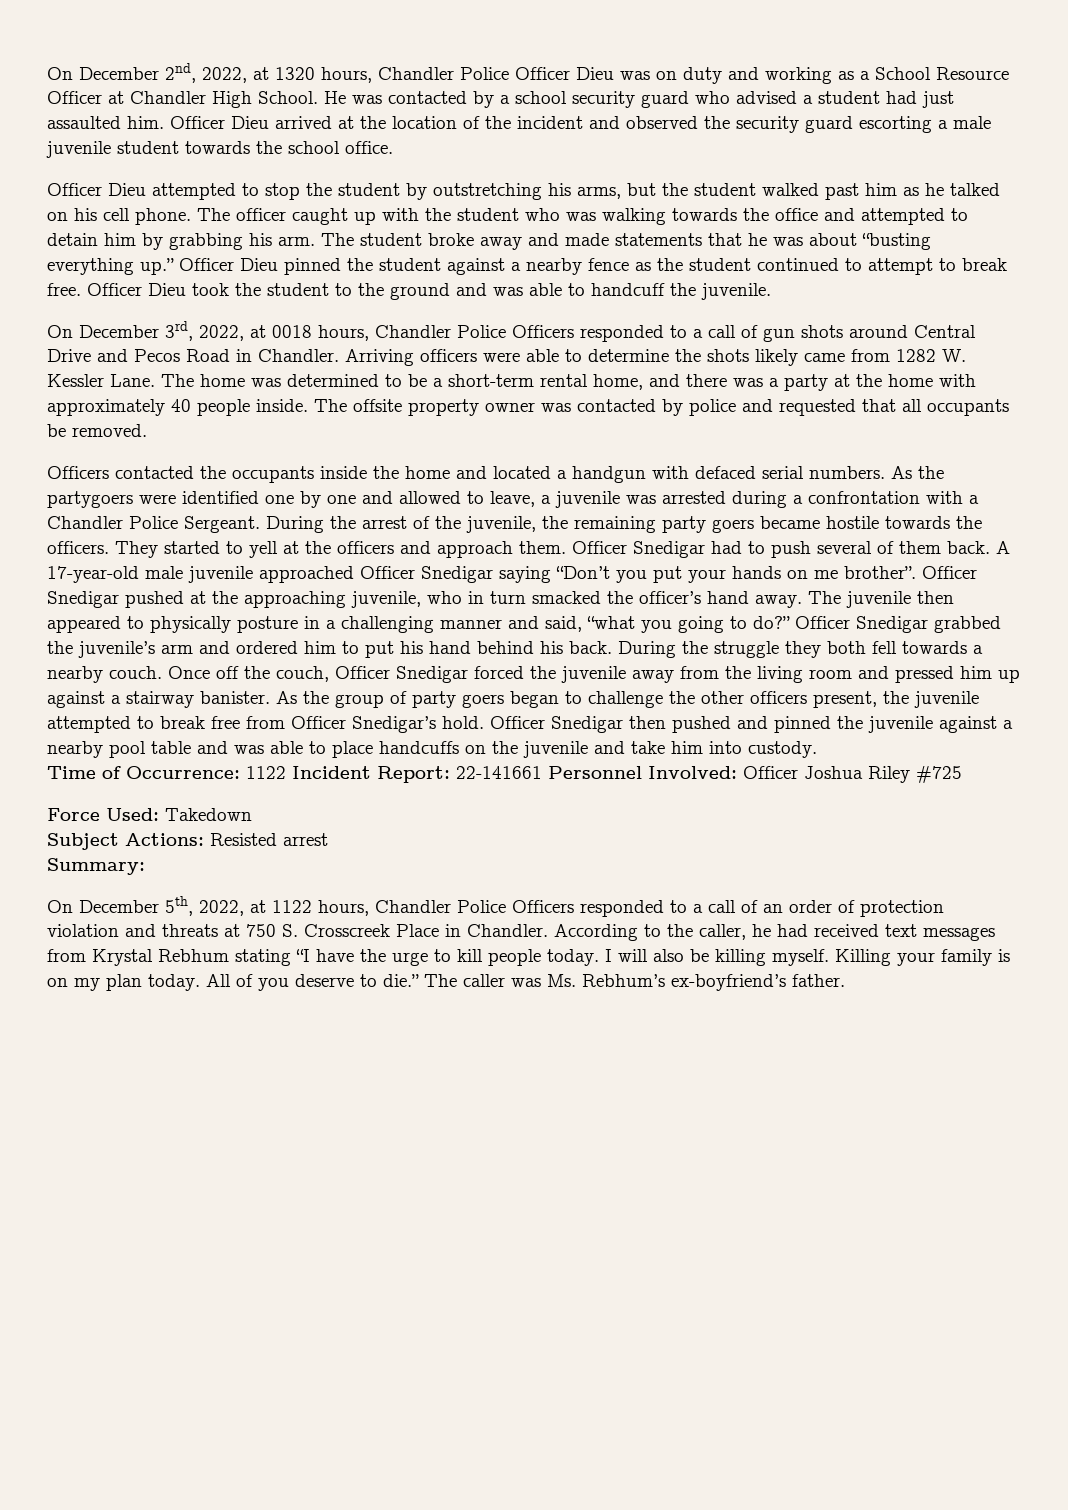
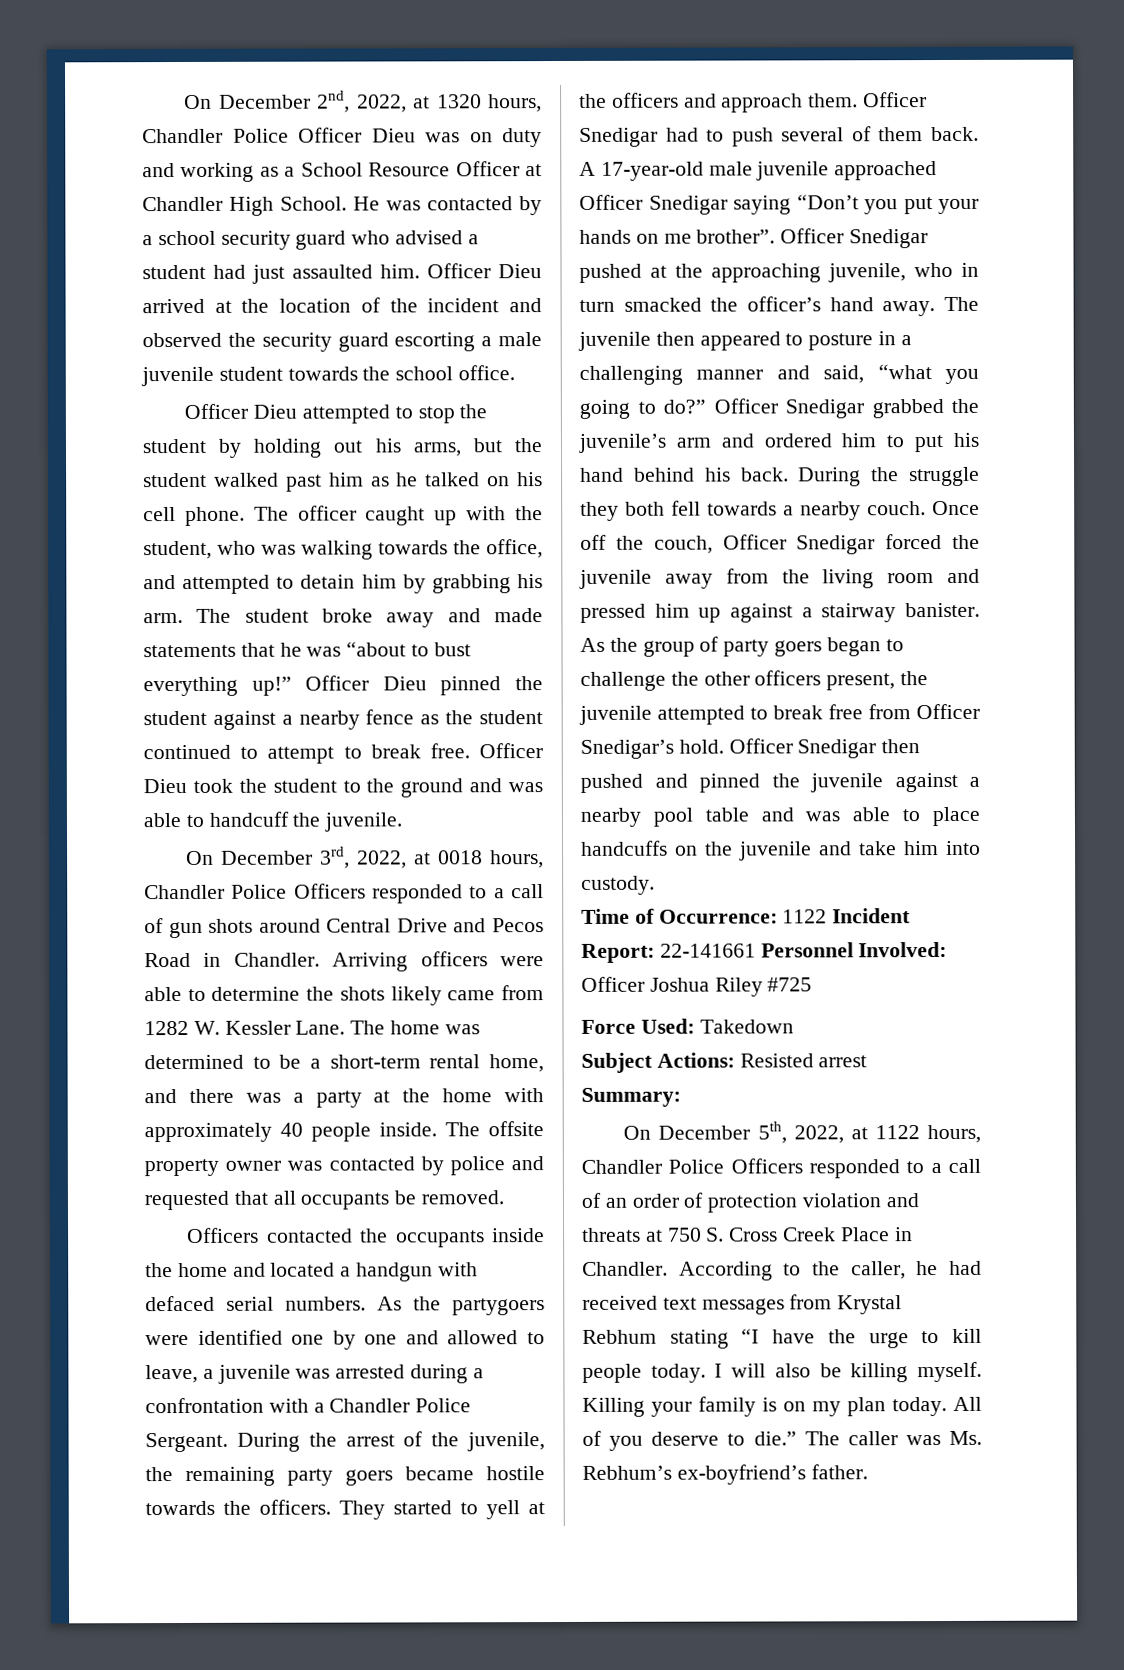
- Officer Dieu attempted to stop the student by outstretching his arms, but the student walked past him as he talked on his cell phone.
+ Officer Dieu attempted to stop the student by holding out his arms, but the student walked past him as he talked on his cell phone.
- The officer caught up with the student who was walking towards the office and attempted to detain him by grabbing his arm.
+ The officer caught up with the student, who was walking towards the office, and attempted to detain him by grabbing his arm.
- The student broke away and made statements that he was about “busting everything up.”
+ The student broke away and made statements that he was “about to bust everything up!”
- The juvenile then appeared to physically posture in a challenging manner and said, “what you going to do?”
+ The juvenile then appeared to posture in a challenging manner and said, “what you going to do?”
- On December 5th, 2022, at 1122 hours, Chandler Police Officers responded to a call of an order of protection violation and threats at 750 S. Crosscreek Place in Chandler.
+ On December 5th, 2022, at 1122 hours, Chandler Police Officers responded to a call of an order of protection violation and threats at 750 S. Cross Creek Place in Chandler.

